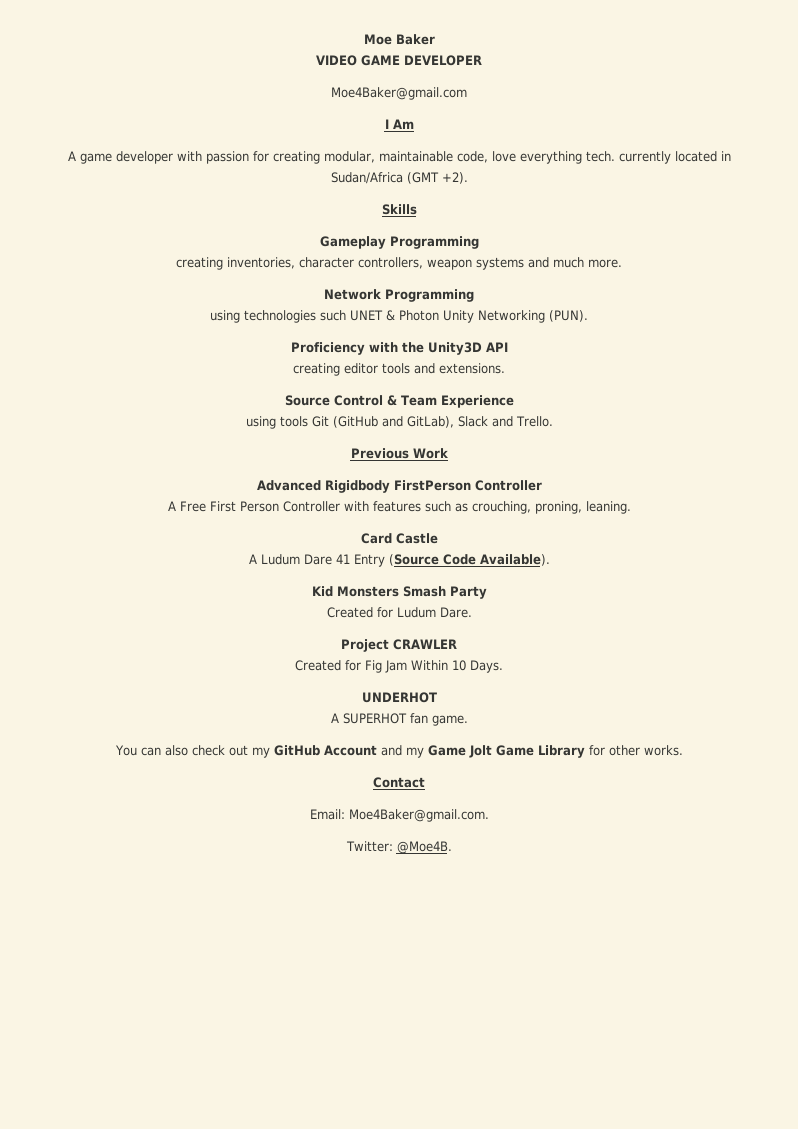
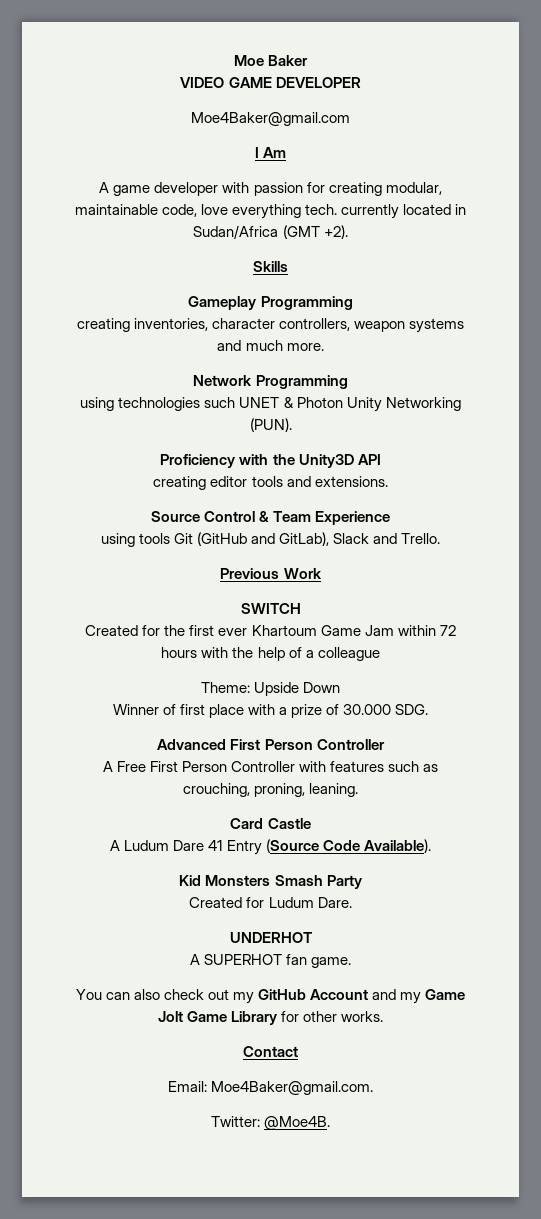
+ SWITCH
+ Created for the first ever Khartoum Game Jam within 72 hours with the help of a colleague
+ Theme: Upside Down
+ Winner of first place with a prize of 30.000 SDG.
- Advanced Rigidbody FirstPerson Controller
+ Advanced First Person Controller
- Project CRAWLER
- Created for Fig Jam Within 10 Days.

